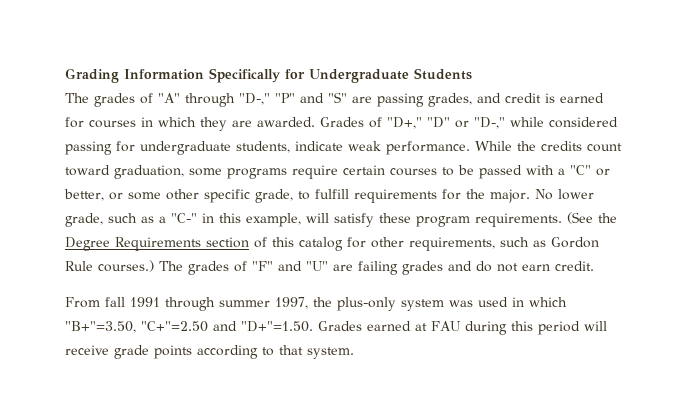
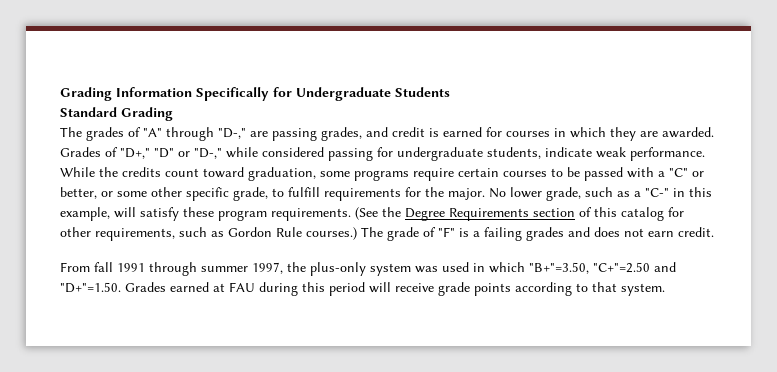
+ Standard Grading
- The grades of "A" through "D-," "P" and "S" are passing grades, and credit is earned for courses in which they are awarded.
+ The grades of "A" through "D-," are passing grades, and credit is earned for courses in which they are awarded.
- The grades of "F" and "U" are failing grades and do not earn credit.
+ The grade of "F" is a failing grades and does not earn credit.

